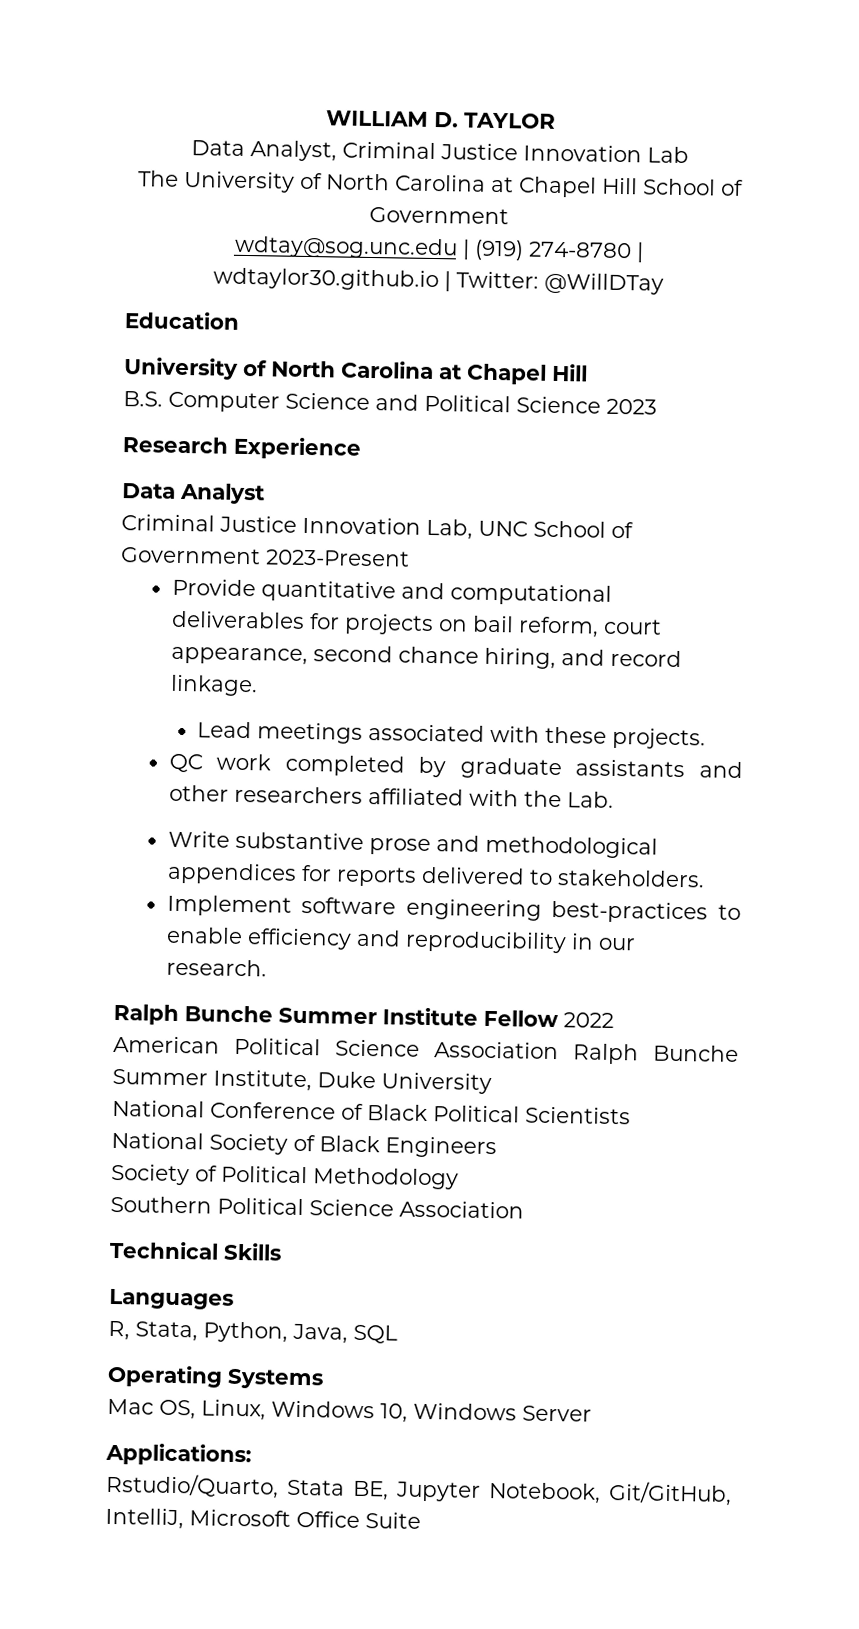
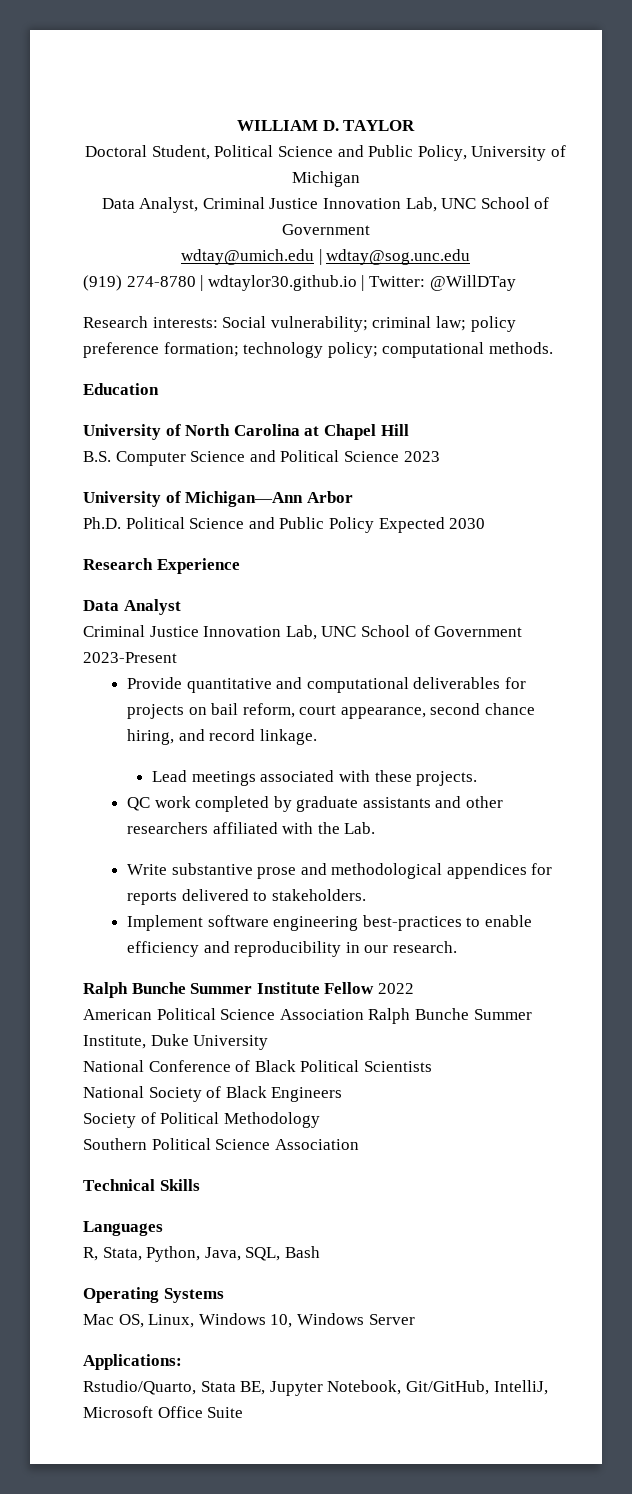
+ Doctoral Student, Political Science and Public Policy, University of Michigan
- Data Analyst, Criminal Justice Innovation Lab
- The University of North Carolina at Chapel Hill School of Government
+ Data Analyst, Criminal Justice Innovation Lab, UNC School of Government
- wdtay@sog.unc.edu | (919) 274-8780 | wdtaylor30.github.io | Twitter: @WillDTay
+ wdtay@umich.edu | wdtay@sog.unc.edu
+ (919) 274-8780 | wdtaylor30.github.io | Twitter: @WillDTay
+ Research interests: Social vulnerability; criminal law; policy preference formation; technology policy; computational methods.
+ University of Michigan—Ann Arbor
+ Ph.D. Political Science and Public Policy Expected 2030
- R, Stata, Python, Java, SQL
+ R, Stata, Python, Java, SQL, Bash

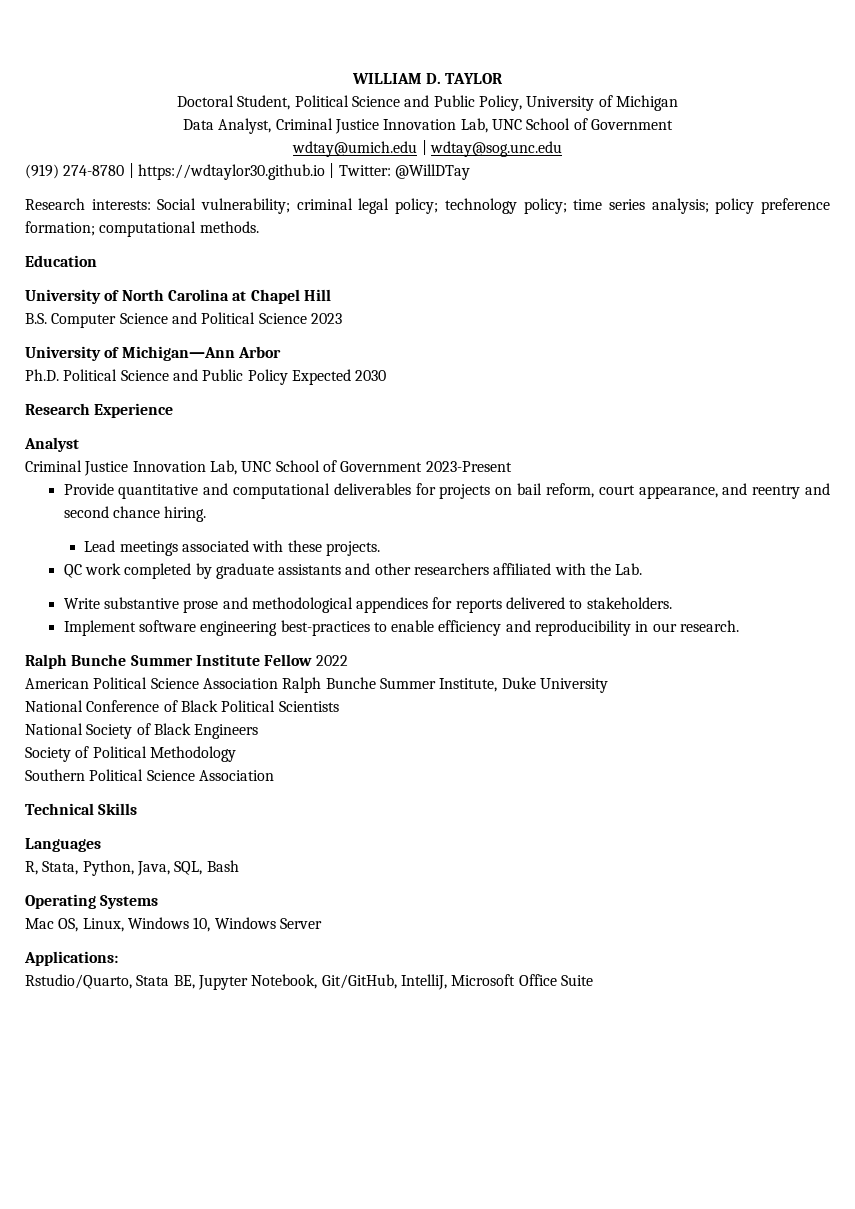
- (919) 274-8780 | wdtaylor30.github.io | Twitter: @WillDTay
+ (919) 274-8780 | https://wdtaylor30.github.io | Twitter: @WillDTay
- Research interests: Social vulnerability; criminal law; policy preference formation; technology policy; computational methods.
+ Research interests: Social vulnerability; criminal legal policy; technology policy; time series analysis; policy preference formation; computational methods.
- Data Analyst
+ Analyst
- Provide quantitative and computational deliverables for projects on bail reform, court appearance, second chance hiring, and record linkage.
+ Provide quantitative and computational deliverables for projects on bail reform, court appearance, and reentry and second chance hiring.

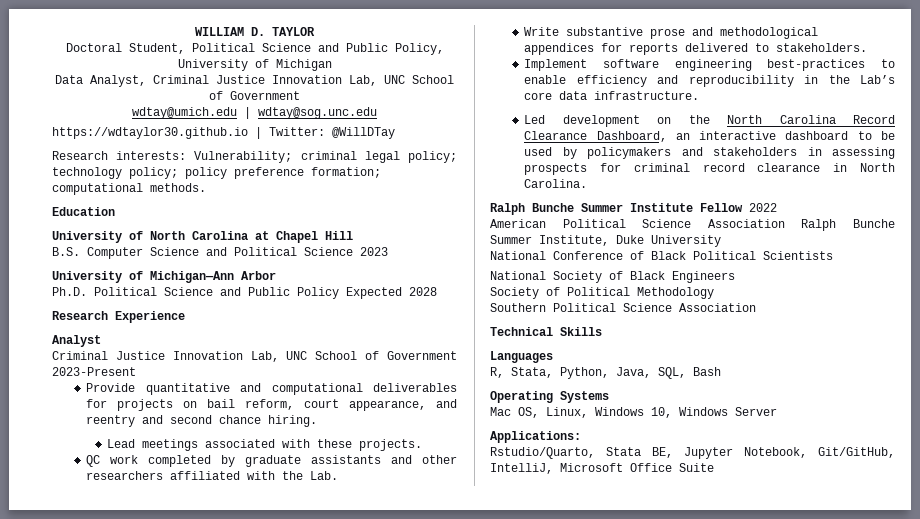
- (919) 274-8780 | https://wdtaylor30.github.io | Twitter: @WillDTay
+ https://wdtaylor30.github.io | Twitter: @WillDTay
- Research interests: Social vulnerability; criminal legal policy; technology policy; time series analysis; policy preference formation; computational methods.
+ Research interests: Vulnerability; criminal legal policy; technology policy; policy preference formation; computational methods.
- Ph.D. Political Science and Public Policy Expected 2030
+ Ph.D. Political Science and Public Policy Expected 2028
- Implement software engineering best-practices to enable efficiency and reproducibility in our research.
+ Implement software engineering best-practices to enable efficiency and reproducibility in the Lab’s core data infrastructure.
+ Led development on the North Carolina Record Clearance Dashboard, an interactive dashboard to be used by policymakers and stakeholders in assessing prospects for criminal record clearance in North Carolina.

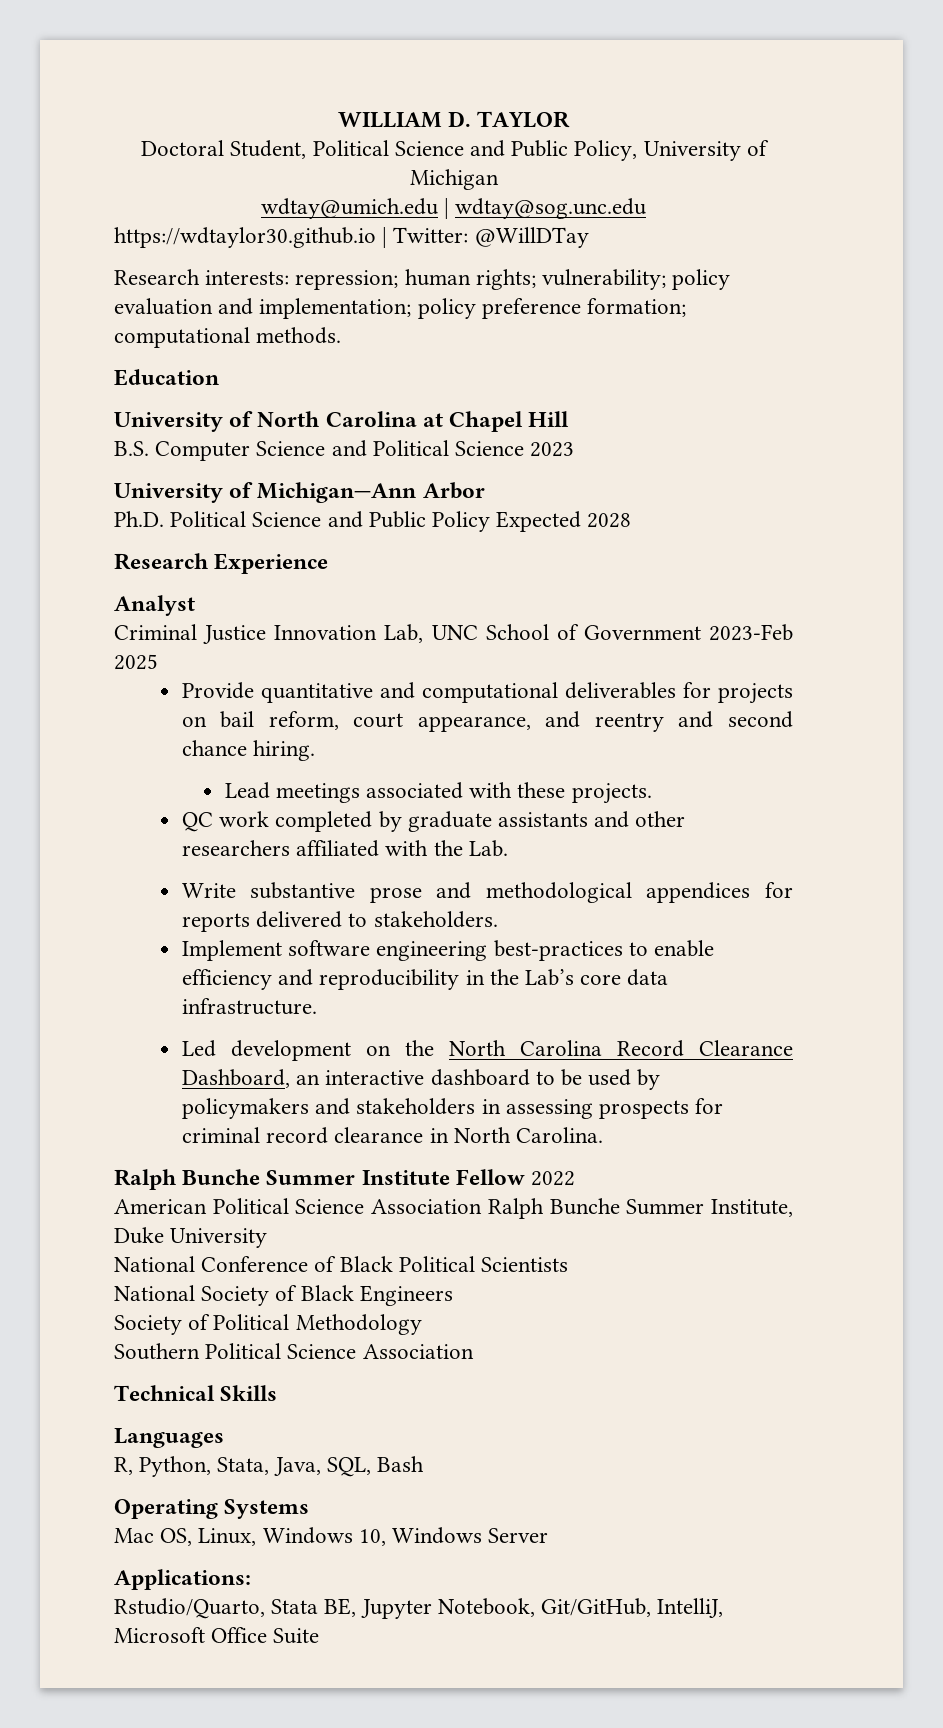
- Data Analyst, Criminal Justice Innovation Lab, UNC School of Government
- Research interests: Vulnerability; criminal legal policy; technology policy; policy preference formation; computational methods.
+ Research interests: repression; human rights; vulnerability; policy evaluation and implementation; policy preference formation; computational methods.
- Criminal Justice Innovation Lab, UNC School of Government 2023-Present
+ Criminal Justice Innovation Lab, UNC School of Government 2023-Feb 2025
- R, Stata, Python, Java, SQL, Bash
+ R, Python, Stata, Java, SQL, Bash

